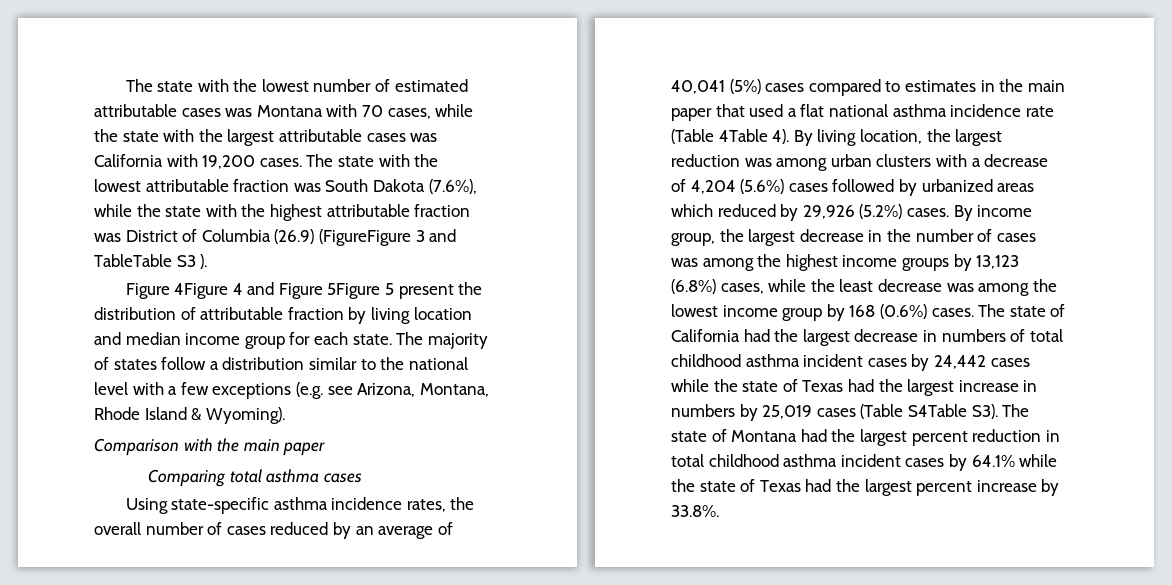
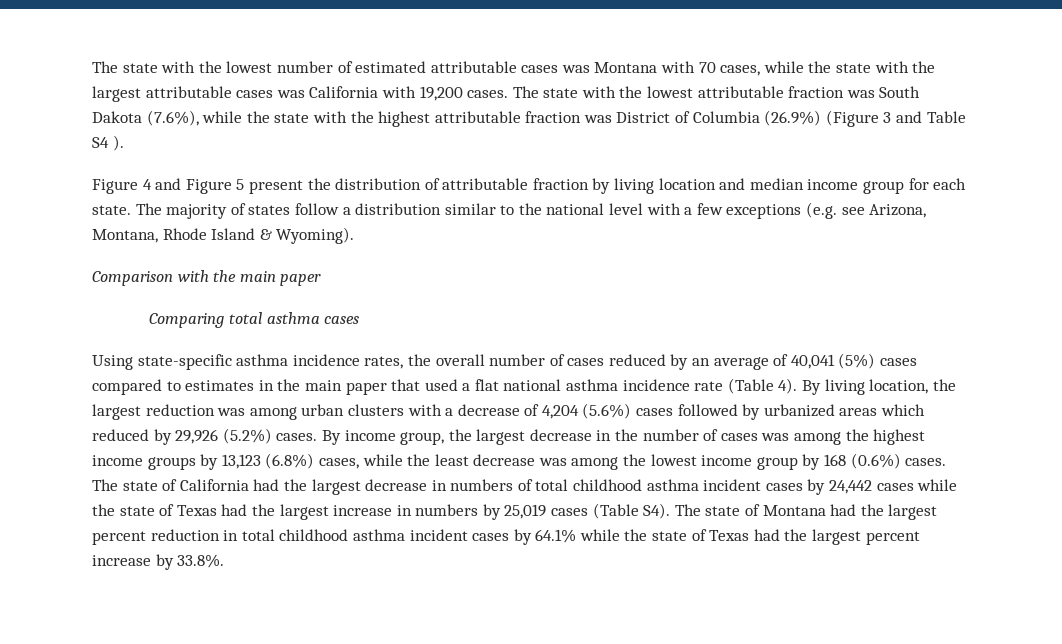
- The state with the lowest attributable fraction was South Dakota (7.6%), while the state with the highest attributable fraction was District of Columbia (26.9) (FigureFigure 3 and TableTable S3 ).
+ The state with the lowest attributable fraction was South Dakota (7.6%), while the state with the highest attributable fraction was District of Columbia (26.9%) (Figure 3 and Table S4 ).
- Figure 4Figure 4 and Figure 5Figure 5 present the distribution of attributable fraction by living location and median income group for each state.
+ Figure 4 and Figure 5 present the distribution of attributable fraction by living location and median income group for each state.
- Using state-specific asthma incidence rates, the overall number of cases reduced by an average of 40,041 (5%) cases compared to estimates in the main paper that used a flat national asthma incidence rate (Table 4Table 4).
+ Using state-specific asthma incidence rates, the overall number of cases reduced by an average of 40,041 (5%) cases compared to estimates in the main paper that used a flat national asthma incidence rate (Table 4).
- The state of California had the largest decrease in numbers of total childhood asthma incident cases by 24,442 cases while the state of Texas had the largest increase in numbers by 25,019 cases (Table S4Table S3). The state of Montana had the largest percent reduction in total childhood asthma incident cases by 64.1% while the state of Texas had the largest percent increase by 33.8%.
+ The state of California had the largest decrease in numbers of total childhood asthma incident cases by 24,442 cases while the state of Texas had the largest increase in numbers by 25,019 cases (Table S4). The state of Montana had the largest percent reduction in total childhood asthma incident cases by 64.1% while the state of Texas had the largest percent increase by 33.8%.

